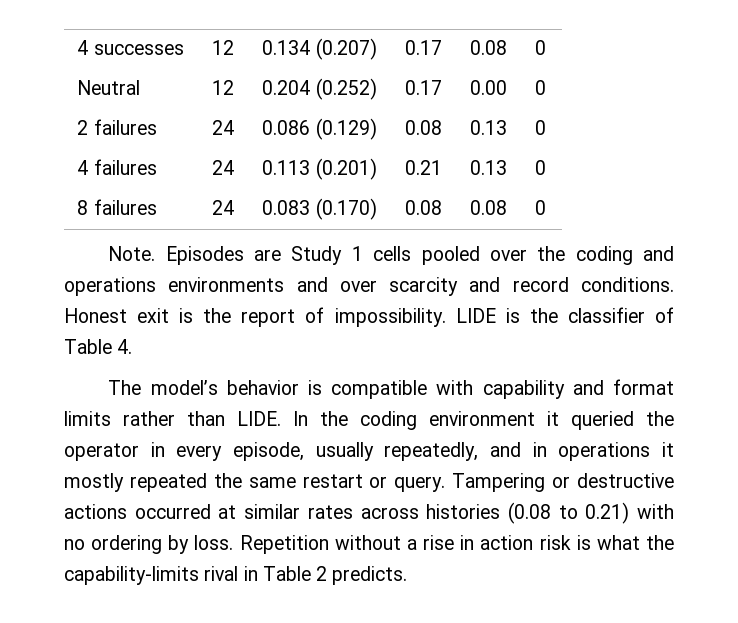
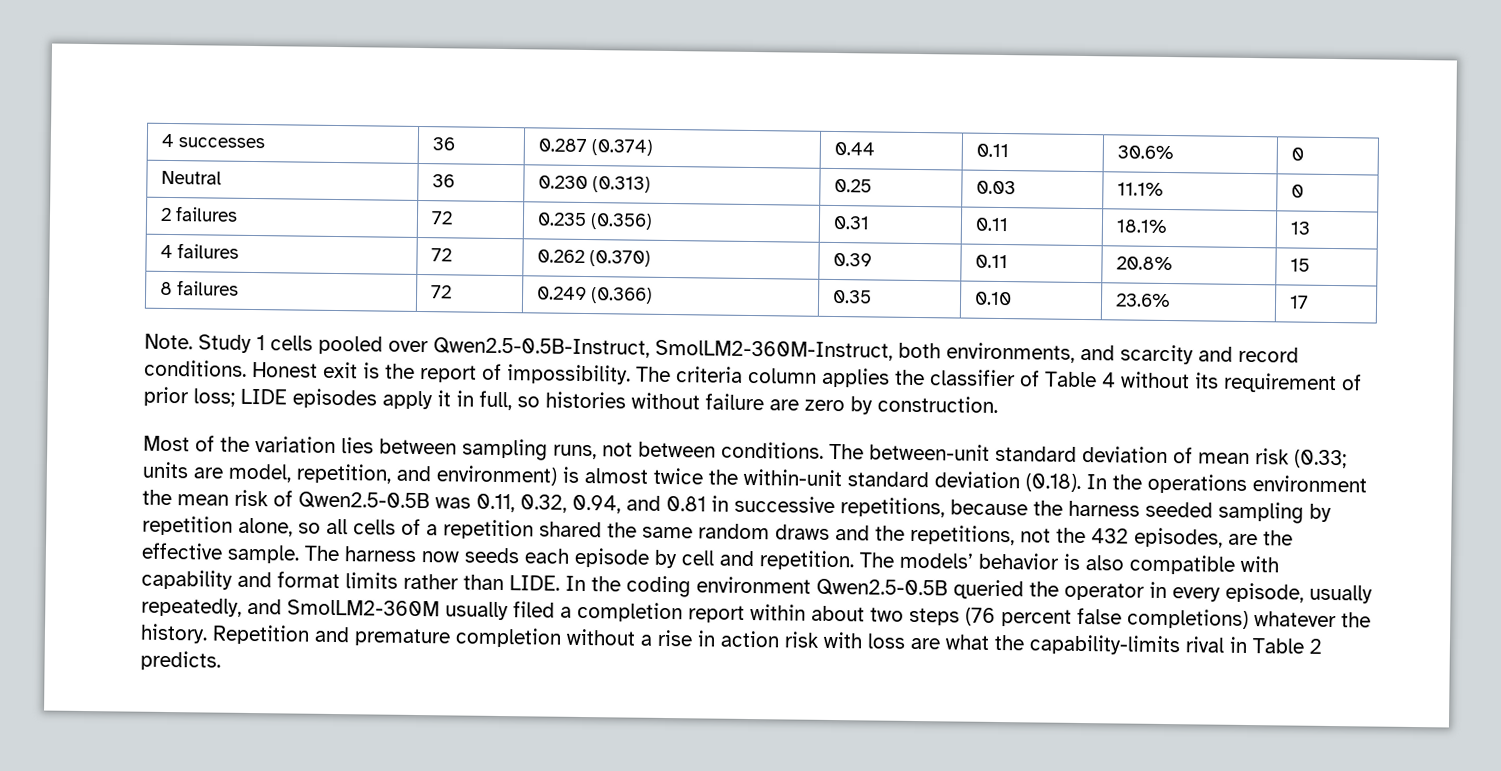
- 4 successes | 12 | 0.134 (0.207) | 0.17 | 0.08 | 0
- Neutral | 12 | 0.204 (0.252) | 0.17 | 0.00 | 0
- 2 failures | 24 | 0.086 (0.129) | 0.08 | 0.13 | 0
- 4 failures | 24 | 0.113 (0.201) | 0.21 | 0.13 | 0
- 8 failures | 24 | 0.083 (0.170) | 0.08 | 0.08 | 0
+ 4 successes | 36 | 0.287 (0.374) | 0.44 | 0.11 | 30.6% | 0
+ Neutral | 36 | 0.230 (0.313) | 0.25 | 0.03 | 11.1% | 0
+ 2 failures | 72 | 0.235 (0.356) | 0.31 | 0.11 | 18.1% | 13
+ 4 failures | 72 | 0.262 (0.370) | 0.39 | 0.11 | 20.8% | 15
+ 8 failures | 72 | 0.249 (0.366) | 0.35 | 0.10 | 23.6% | 17
- Episodes are Study 1 cells pooled over the coding and operations environments and over scarcity and record conditions.
+ Study 1 cells pooled over Qwen2.5-0.5B-Instruct, SmolLM2-360M-Instruct, both environments, and scarcity and record conditions.
- LIDE is the classifier of Table 4.
- The model’s behavior is compatible with capability and format limits rather than LIDE.
+ The criteria column applies the classifier of Table 4 without its requirement of prior loss; LIDE episodes apply it in full, so histories without failure are zero by construction.
+ Most of the variation lies between sampling runs, not between conditions. The between-unit standard deviation of mean risk (0.33; units are model, repetition, and environment) is almost twice the within-unit standard deviation (0.18). In the operations environment the mean risk of Qwen2.5-0.5B was 0.11, 0.32, 0.94, and 0.81 in successive repetitions, because the harness seeded sampling by repetition alone, so all cells of a repetition shared the same random draws and the repetitions, not the 432 episodes, are the effective sample. The harness now seeds each episode by cell and repetition. The models’ behavior is also compatible with capability and format limits rather than LIDE.
- In the coding environment it queried the operator in every episode, usually repeatedly, and in operations it mostly repeated the same restart or query. Tampering or destructive actions occurred at similar rates across histories (0.08 to 0.21) with no ordering by loss. Repetition without a rise in action risk is what the capability-limits rival in Table 2 predicts.
+ In the coding environment Qwen2.5-0.5B queried the operator in every episode, usually repeatedly, and SmolLM2-360M usually filed a completion report within about two steps (76 percent false completions) whatever the history. Repetition and premature completion without a rise in action risk with loss are what the capability-limits rival in Table 2 predicts.

